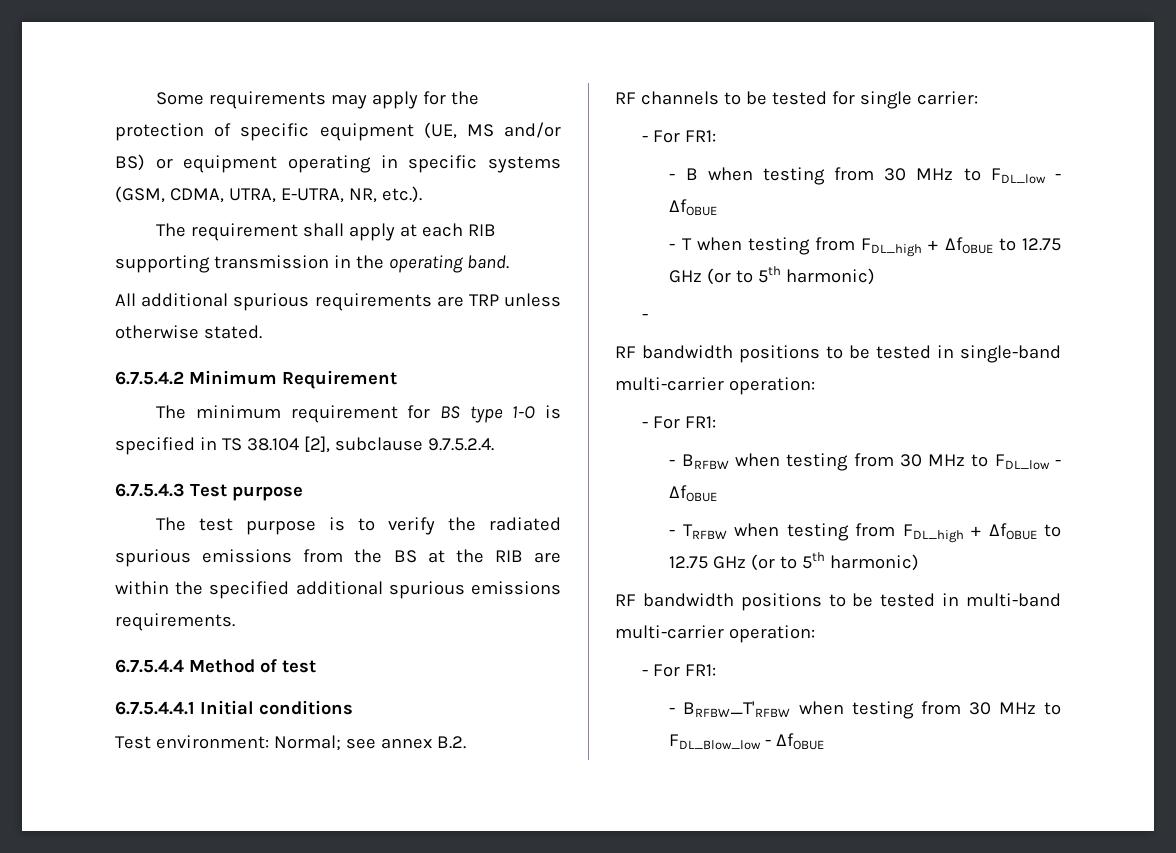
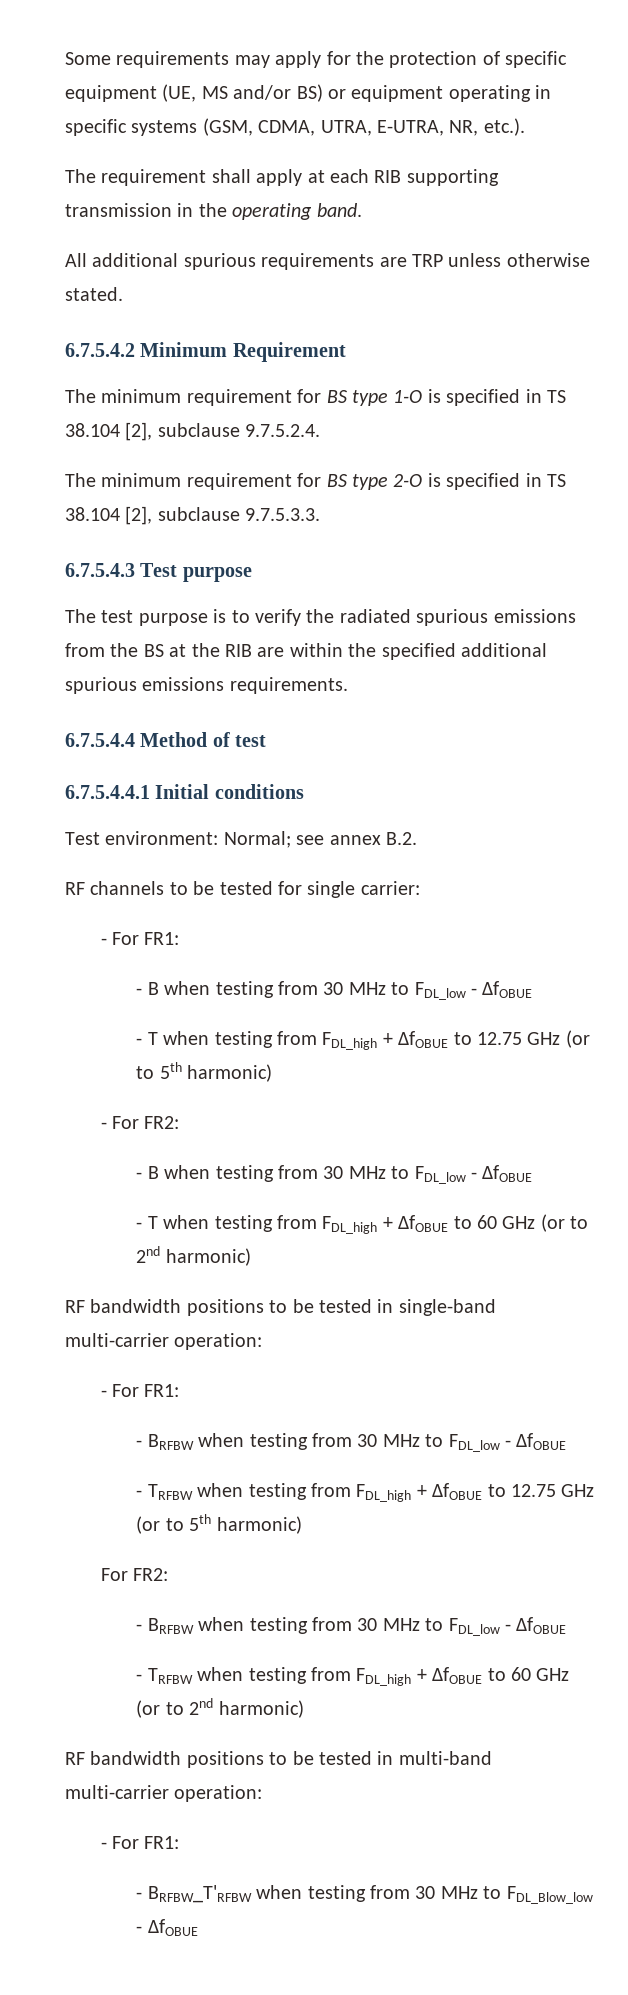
+ The minimum requirement for BS type 2-O is specified in TS 38.104 [2], subclause 9.7.5.3.3.
  - T when testing from FDL_high + ΔfOBUE to 12.75 GHz (or to 5th harmonic)
- -
+ - For FR2:
+ - B when testing from 30 MHz to FDL_low - ΔfOBUE
+ - T when testing from FDL_high + ΔfOBUE to 60 GHz (or to 2nd harmonic)
  - TRFBW when testing from FDL_high + ΔfOBUE to 12.75 GHz (or to 5th harmonic)
+ For FR2:
+ - BRFBW when testing from 30 MHz to FDL_low - ΔfOBUE
+ - TRFBW when testing from FDL_high + ΔfOBUE to 60 GHz (or to 2nd harmonic)

